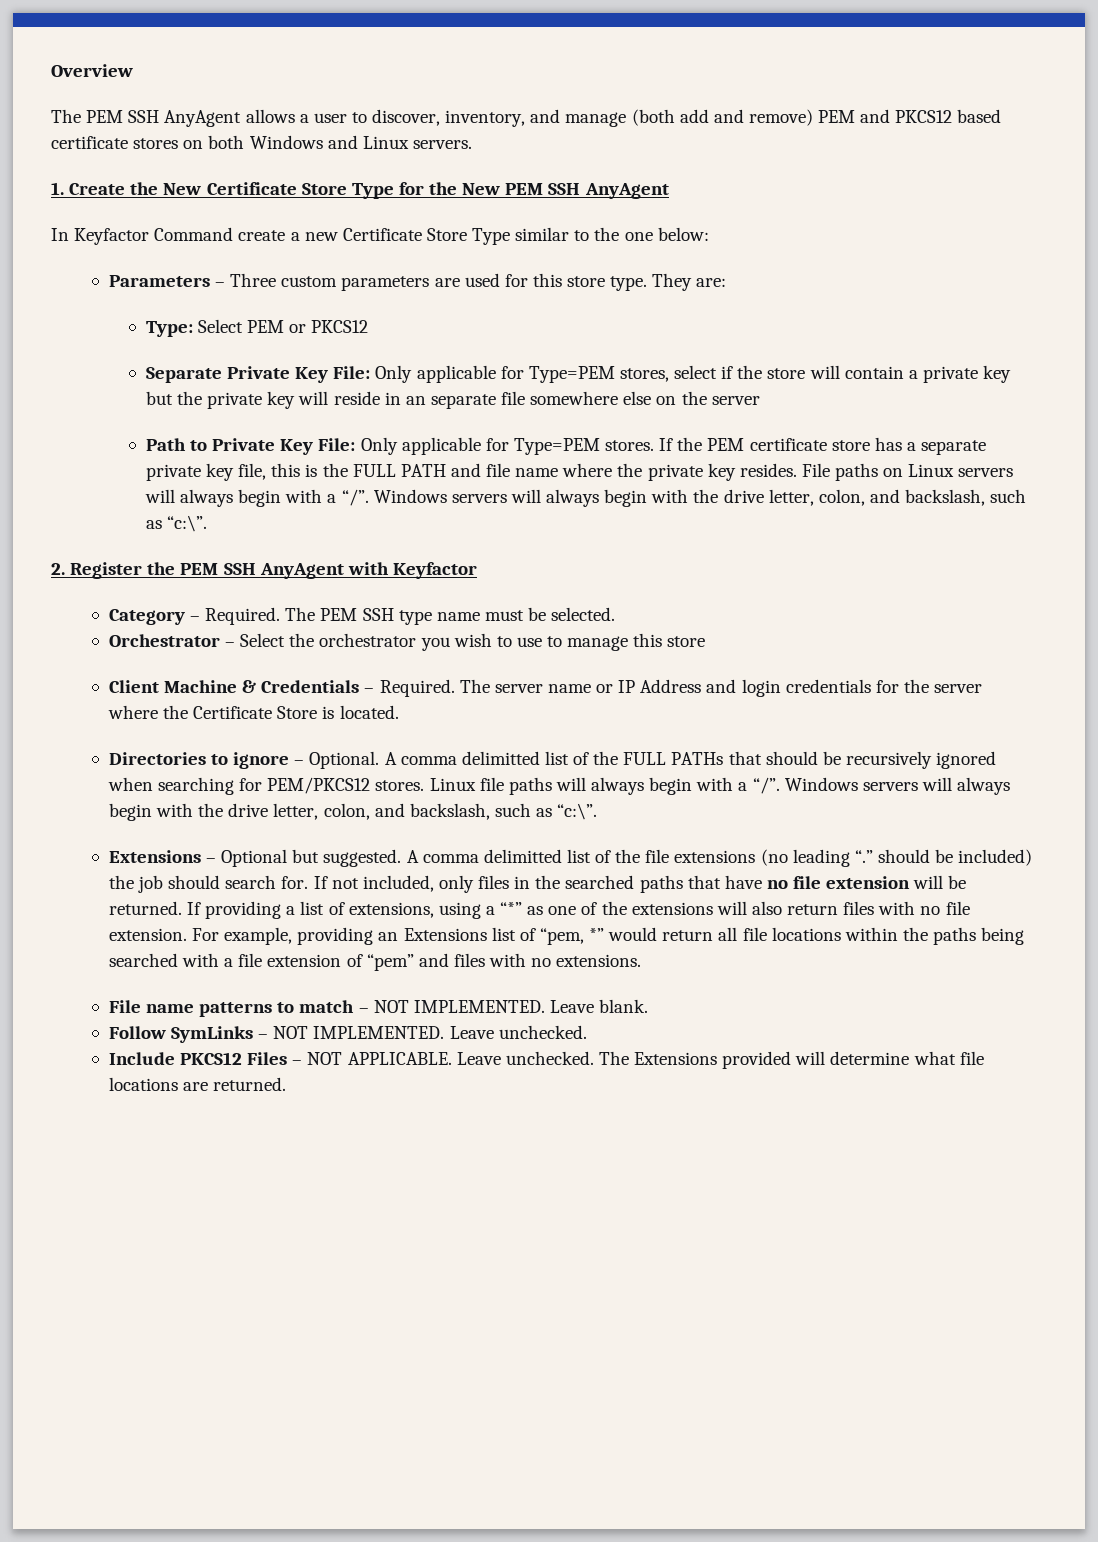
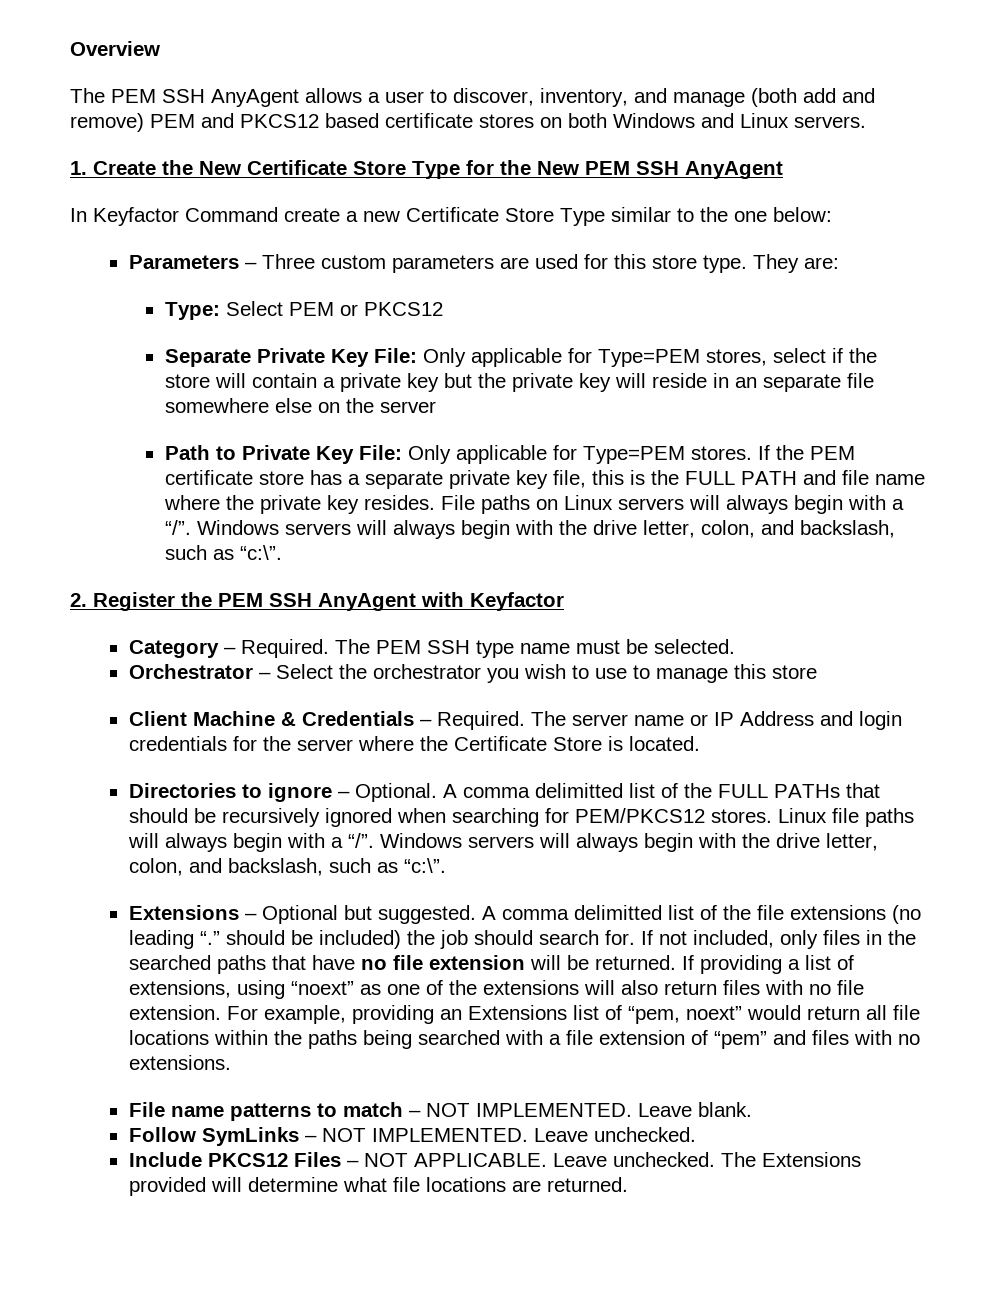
- If providing a list of extensions, using a “*” as one of the extensions will also return files with no file extension.
+ If providing a list of extensions, using “noext” as one of the extensions will also return files with no file extension.
- For example, providing an Extensions list of “pem, *” would return all file locations within the paths being searched with a file extension of “pem” and files with no extensions.
+ For example, providing an Extensions list of “pem, noext” would return all file locations within the paths being searched with a file extension of “pem” and files with no extensions.

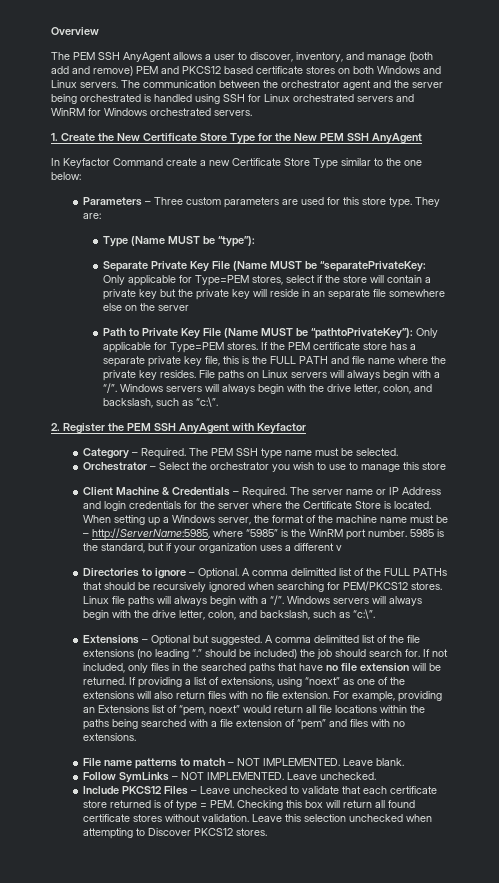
+ The communication between the orchestrator agent and the server being orchestrated is handled using SSH for Linux orchestrated servers and WinRM for Windows orchestrated servers.
- Type: Select PEM or PKCS12
- Separate Private Key File: Only applicable for Type=PEM stores, select if the store will contain a private key but the private key will reside in an separate file somewhere else on the server
+ Type (Name MUST be “type”):
+ Separate Private Key File (Name MUST be “separatePrivateKey: Only applicable for Type=PEM stores, select if the store will contain a private key but the private key will reside in an separate file somewhere else on the server
- Path to Private Key File: Only applicable for Type=PEM stores.
+ Path to Private Key File (Name MUST be “pathtoPrivateKey”): Only applicable for Type=PEM stores.
+ When setting up a Windows server, the format of the machine name must be – http://ServerName:5985, where “5985” is the WinRM port number. 5985 is the standard, but if your organization uses a different v
- Include PKCS12 Files – NOT APPLICABLE. Leave unchecked. The Extensions provided will determine what file locations are returned.
+ Include PKCS12 Files – Leave unchecked to validate that each certificate store returned is of type = PEM. Checking this box will return all found certificate stores without validation. Leave this selection unchecked when attempting to Discover PKCS12 stores.

